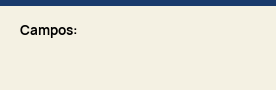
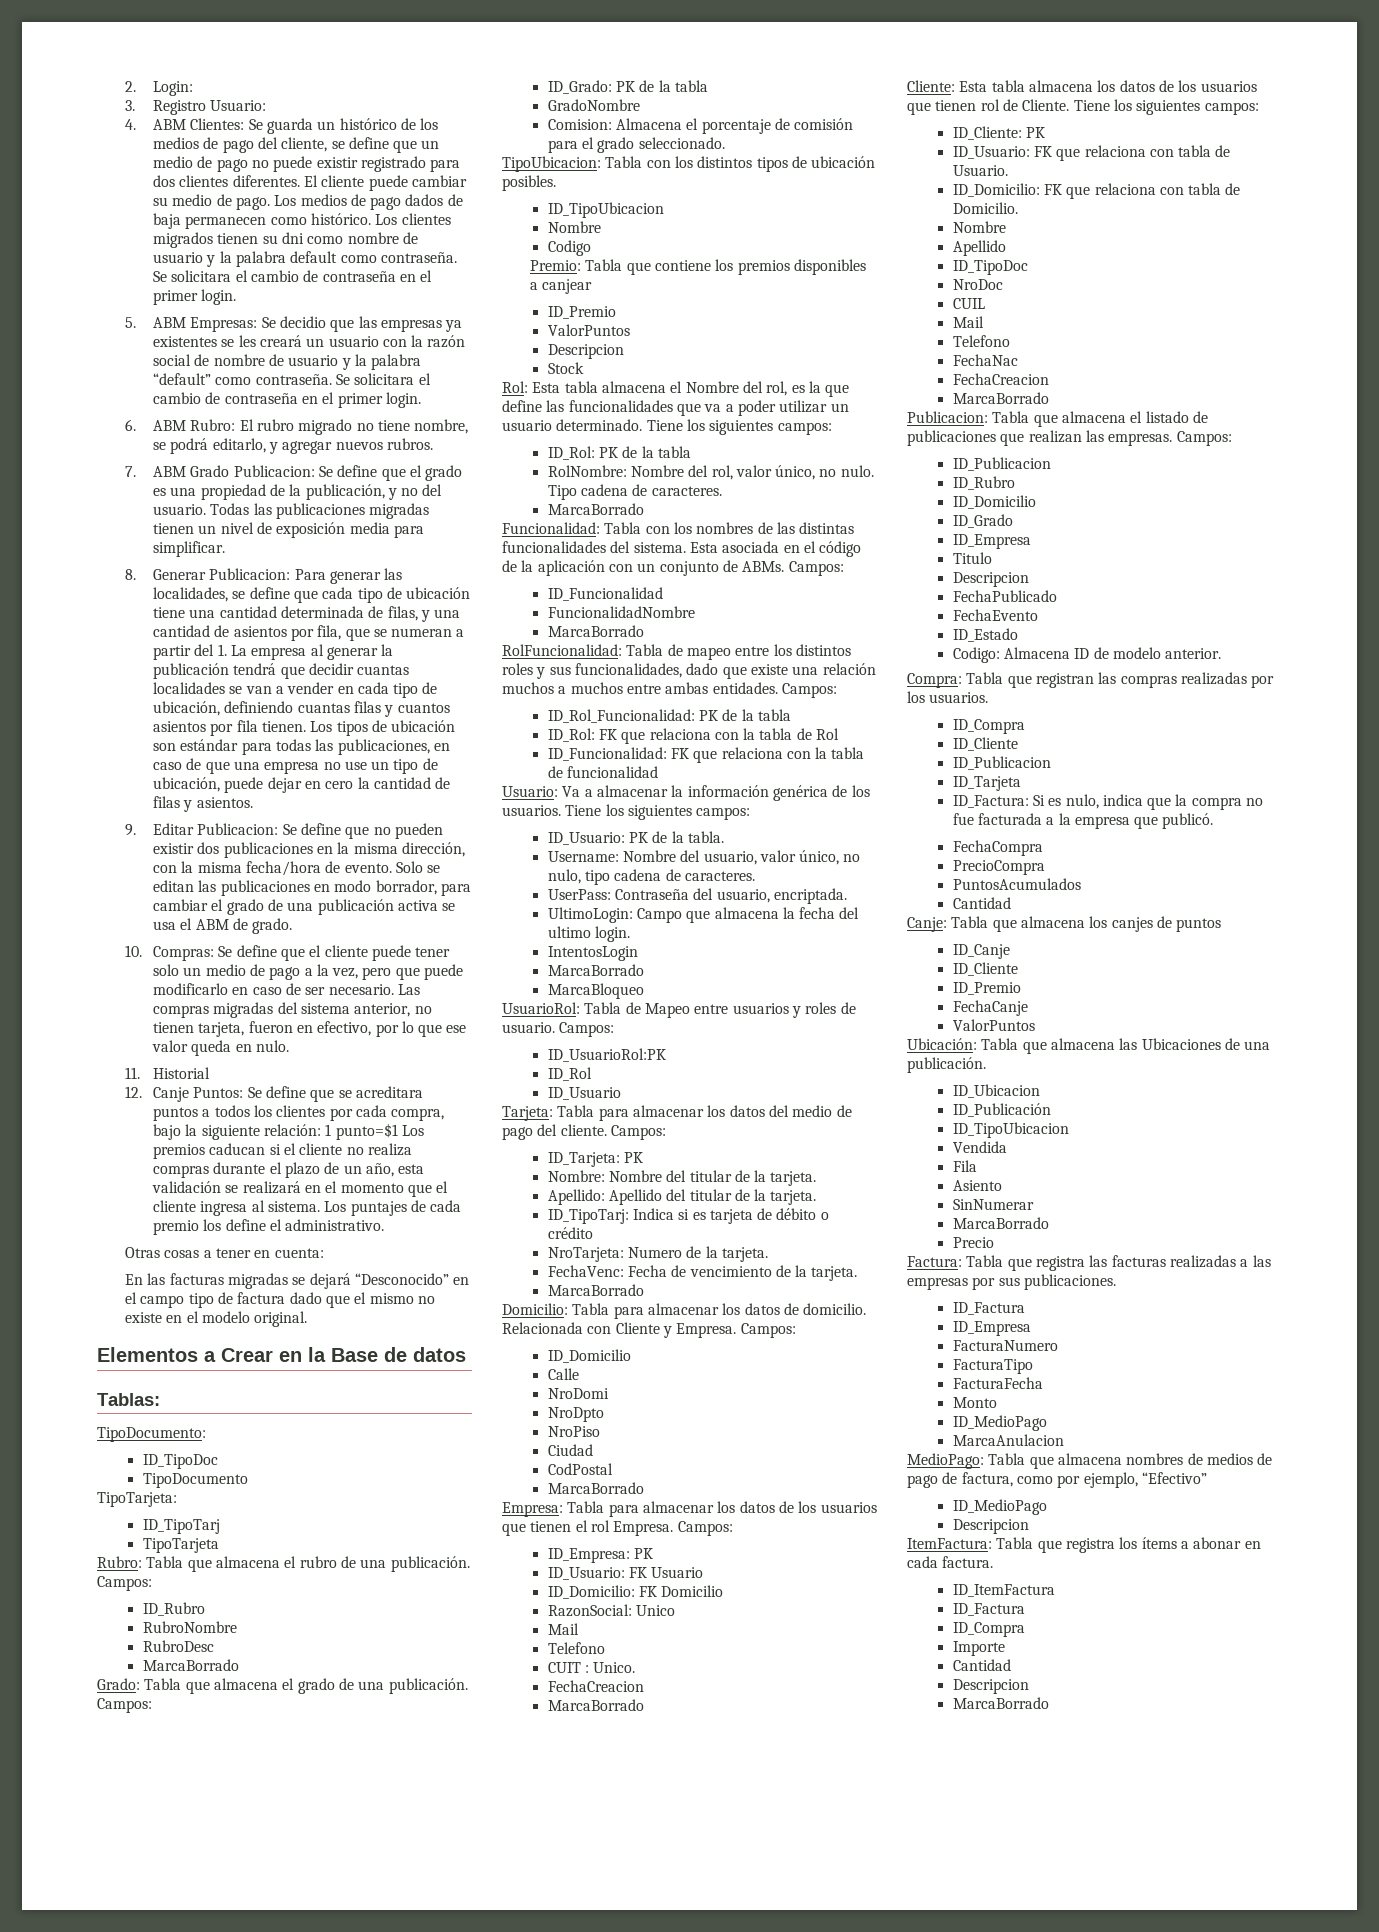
- Campos:
+ 2. Login:
+ 3. Registro Usuario:
+ 4. ABM Clientes: Se guarda un histórico de los medios de pago del cliente, se define que un medio de pago no puede existir registrado para dos clientes diferentes. El cliente puede cambiar su medio de pago. Los medios de pago dados de baja permanecen como histórico. Los clientes migrados tienen su dni como nombre de usuario y la palabra default como contraseña. Se solicitara el cambio de contraseña en el primer login.
+ 5. ABM Empresas: Se decidio que las empresas ya existentes se les creará un usuario con la razón social de nombre de usuario y la palabra “default” como contraseña. Se solicitara el cambio de contraseña en el primer login.
+ 6. ABM Rubro: El rubro migrado no tiene nombre, se podrá editarlo, y agregar nuevos rubros.
+ 7. ABM Grado Publicacion: Se define que el grado es una propiedad de la publicación, y no del usuario. Todas las publicaciones migradas tienen un nivel de exposición media para simplificar.
+ 8. Generar Publicacion: Para generar las localidades, se define que cada tipo de ubicación tiene una cantidad determinada de filas, y una cantidad de asientos por fila, que se numeran a partir del 1. La empresa al generar la publicación tendrá que decidir cuantas localidades se van a vender en cada tipo de ubicación, definiendo cuantas filas y cuantos asientos por fila tienen. Los tipos de ubicación son estándar para todas las publicaciones, en caso de que una empresa no use un tipo de ubicación, puede dejar en cero la cantidad de filas y asientos.
+ 9. Editar Publicacion: Se define que no pueden existir dos publicaciones en la misma dirección, con la misma fecha/hora de evento. Solo se editan las publicaciones en modo borrador, para cambiar el grado de una publicación activa se usa el ABM de grado.
+ 10. Compras: Se define que el cliente puede tener solo un medio de pago a la vez, pero que puede modificarlo en caso de ser necesario. Las compras migradas del sistema anterior, no tienen tarjeta, fueron en efectivo, por lo que ese valor queda en nulo.
+ 11. Historial
+ 12. Canje Puntos: Se define que se acreditara puntos a todos los clientes por cada compra, bajo la siguiente relación: 1 punto=$1 Los premios caducan si el cliente no realiza compras durante el plazo de un año, esta validación se realizará en el momento que el cliente ingresa al sistema. Los puntajes de cada premio los define el administrativo.
+ Otras cosas a tener en cuenta:
+ En las facturas migradas se dejará “Desconocido” en el campo tipo de factura dado que el mismo no existe en el modelo original.
+ Elementos a Crear en la Base de datos
+ Tablas:
+ TipoDocumento:
+ ID_TipoDoc
+ TipoDocumento
+ TipoTarjeta:
+ ID_TipoTarj
+ TipoTarjeta
+ Rubro: Tabla que almacena el rubro de una publicación. Campos:
+ ID_Rubro
+ RubroNombre
+ RubroDesc
+ MarcaBorrado
+ Grado: Tabla que almacena el grado de una publicación. Campos:
+ ID_Grado: PK de la tabla
+ GradoNombre
+ Comision: Almacena el porcentaje de comisión para el grado seleccionado.
+ TipoUbicacion: Tabla con los distintos tipos de ubicación posibles.
+ ID_TipoUbicacion
+ Nombre
+ Codigo
+ Premio: Tabla que contiene los premios disponibles a canjear
+ ID_Premio
+ ValorPuntos
+ Descripcion
+ Stock
+ Rol: Esta tabla almacena el Nombre del rol, es la que define las funcionalidades que va a poder utilizar un usuario determinado. Tiene los siguientes campos:
+ ID_Rol: PK de la tabla
+ RolNombre: Nombre del rol, valor único, no nulo. Tipo cadena de caracteres.
+ MarcaBorrado
+ Funcionalidad: Tabla con los nombres de las distintas funcionalidades del sistema. Esta asociada en el código de la aplicación con un conjunto de ABMs. Campos:
+ ID_Funcionalidad
+ FuncionalidadNombre
+ MarcaBorrado
+ RolFuncionalidad: Tabla de mapeo entre los distintos roles y sus funcionalidades, dado que existe una relación muchos a muchos entre ambas entidades. Campos:
+ ID_Rol_Funcionalidad: PK de la tabla
+ ID_Rol: FK que relaciona con la tabla de Rol
+ ID_Funcionalidad: FK que relaciona con la tabla de funcionalidad
+ Usuario: Va a almacenar la información genérica de los usuarios. Tiene los siguientes campos:
+ ID_Usuario: PK de la tabla.
+ Username: Nombre del usuario, valor único, no nulo, tipo cadena de caracteres.
+ UserPass: Contraseña del usuario, encriptada.
+ UltimoLogin: Campo que almacena la fecha del ultimo login.
+ IntentosLogin
+ MarcaBorrado
+ MarcaBloqueo
+ UsuarioRol: Tabla de Mapeo entre usuarios y roles de usuario. Campos:
+ ID_UsuarioRol:PK
+ ID_Rol
+ ID_Usuario
+ Tarjeta: Tabla para almacenar los datos del medio de pago del cliente. Campos:
+ ID_Tarjeta: PK
+ Nombre: Nombre del titular de la tarjeta.
+ Apellido: Apellido del titular de la tarjeta.
+ ID_TipoTarj: Indica si es tarjeta de débito o crédito
+ NroTarjeta: Numero de la tarjeta.
+ FechaVenc: Fecha de vencimiento de la tarjeta.
+ MarcaBorrado
+ Domicilio: Tabla para almacenar los datos de domicilio. Relacionada con Cliente y Empresa. Campos:
+ ID_Domicilio
+ Calle
+ NroDomi
+ NroDpto
+ NroPiso
+ Ciudad
+ CodPostal
+ MarcaBorrado
+ Empresa: Tabla para almacenar los datos de los usuarios que tienen el rol Empresa. Campos:
+ ID_Empresa: PK
+ ID_Usuario: FK Usuario
+ ID_Domicilio: FK Domicilio
+ RazonSocial: Unico
+ Mail
+ Telefono
+ CUIT : Unico.
+ FechaCreacion
+ MarcaBorrado
+ Cliente: Esta tabla almacena los datos de los usuarios que tienen rol de Cliente. Tiene los siguientes campos:
+ ID_Cliente: PK
+ ID_Usuario: FK que relaciona con tabla de Usuario.
+ ID_Domicilio: FK que relaciona con tabla de Domicilio.
+ Nombre
+ Apellido
+ ID_TipoDoc
+ NroDoc
+ CUIL
+ Mail
+ Telefono
+ FechaNac
+ FechaCreacion
+ MarcaBorrado
+ Publicacion: Tabla que almacena el listado de publicaciones que realizan las empresas. Campos:
+ ID_Publicacion
+ ID_Rubro
+ ID_Domicilio
+ ID_Grado
+ ID_Empresa
+ Titulo
+ Descripcion
+ FechaPublicado
+ FechaEvento
+ ID_Estado
+ Codigo: Almacena ID de modelo anterior.
+ Compra: Tabla que registran las compras realizadas por los usuarios.
+ ID_Compra
+ ID_Cliente
+ ID_Publicacion
+ ID_Tarjeta
+ ID_Factura: Si es nulo, indica que la compra no fue facturada a la empresa que publicó.
+ FechaCompra
+ PrecioCompra
+ PuntosAcumulados
+ Cantidad
+ Canje: Tabla que almacena los canjes de puntos
+ ID_Canje
+ ID_Cliente
+ ID_Premio
+ FechaCanje
+ ValorPuntos
+ Ubicación: Tabla que almacena las Ubicaciones de una publicación.
+ ID_Ubicacion
+ ID_Publicación
+ ID_TipoUbicacion
+ Vendida
+ Fila
+ Asiento
+ SinNumerar
+ MarcaBorrado
+ Precio
+ Factura: Tabla que registra las facturas realizadas a las empresas por sus publicaciones.
+ ID_Factura
+ ID_Empresa
+ FacturaNumero
+ FacturaTipo
+ FacturaFecha
+ Monto
+ ID_MedioPago
+ MarcaAnulacion
+ MedioPago: Tabla que almacena nombres de medios de pago de factura, como por ejemplo, “Efectivo”
+ ID_MedioPago
+ Descripcion
+ ItemFactura: Tabla que registra los ítems a abonar en cada factura.
+ ID_ItemFactura
+ ID_Factura
+ ID_Compra
+ Importe
+ Cantidad
+ Descripcion
+ MarcaBorrado

